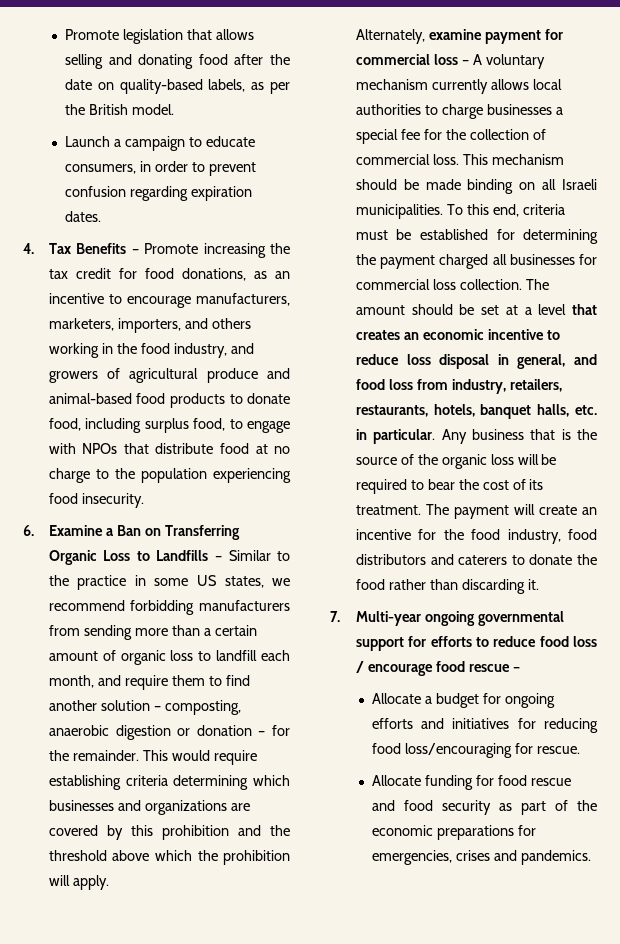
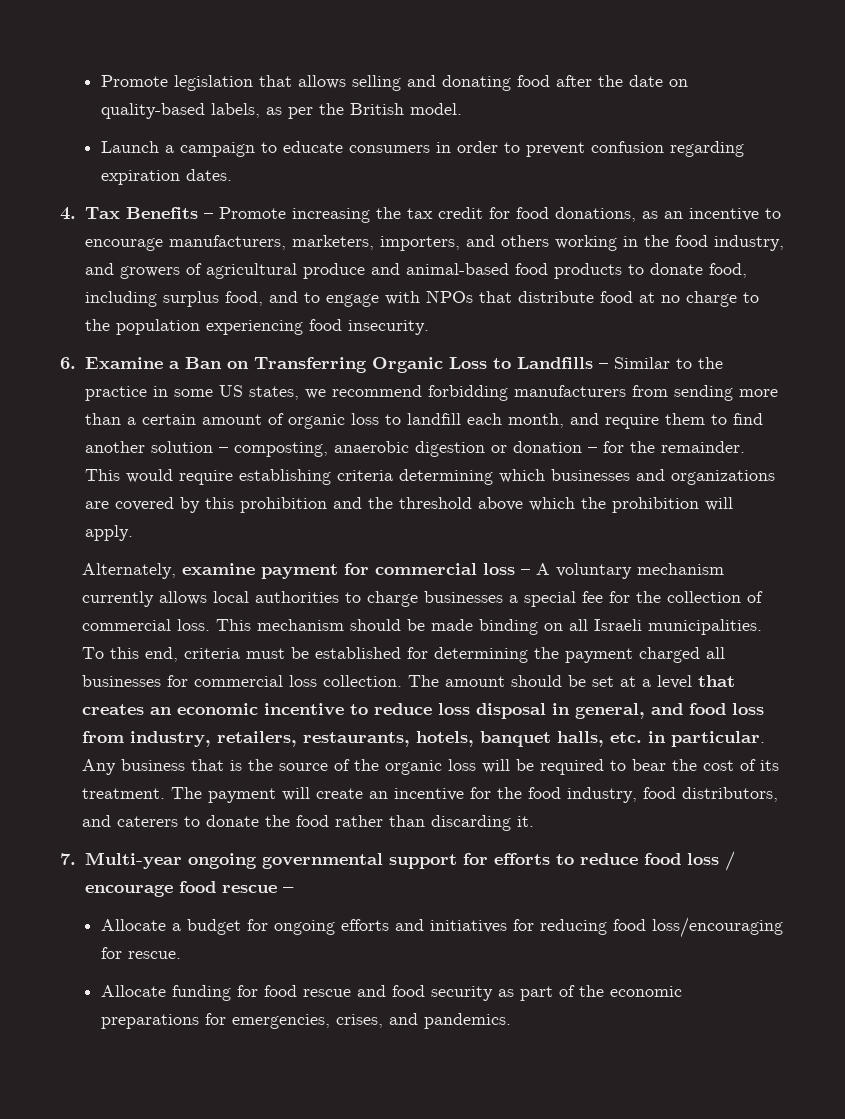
- Launch a campaign to educate consumers, in order to prevent confusion regarding expiration dates.
+ Launch a campaign to educate consumers in order to prevent confusion regarding expiration dates.
- 4. Tax Benefits – Promote increasing the tax credit for food donations, as an incentive to encourage manufacturers, marketers, importers, and others working in the food industry, and growers of agricultural produce and animal-based food products to donate food, including surplus food, to engage with NPOs that distribute food at no charge to the population experiencing food insecurity.
+ 4. Tax Benefits – Promote increasing the tax credit for food donations, as an incentive to encourage manufacturers, marketers, importers, and others working in the food industry, and growers of agricultural produce and animal-based food products to donate food, including surplus food, and to engage with NPOs that distribute food at no charge to the population experiencing food insecurity.
- The payment will create an incentive for the food industry, food distributors and caterers to donate the food rather than discarding it.
+ The payment will create an incentive for the food industry, food distributors, and caterers to donate the food rather than discarding it.
- Allocate funding for food rescue and food security as part of the economic preparations for emergencies, crises and pandemics.
+ Allocate funding for food rescue and food security as part of the economic preparations for emergencies, crises, and pandemics.

